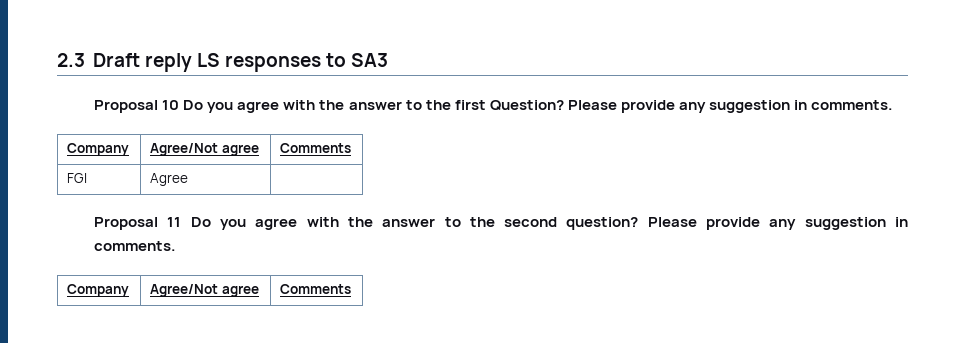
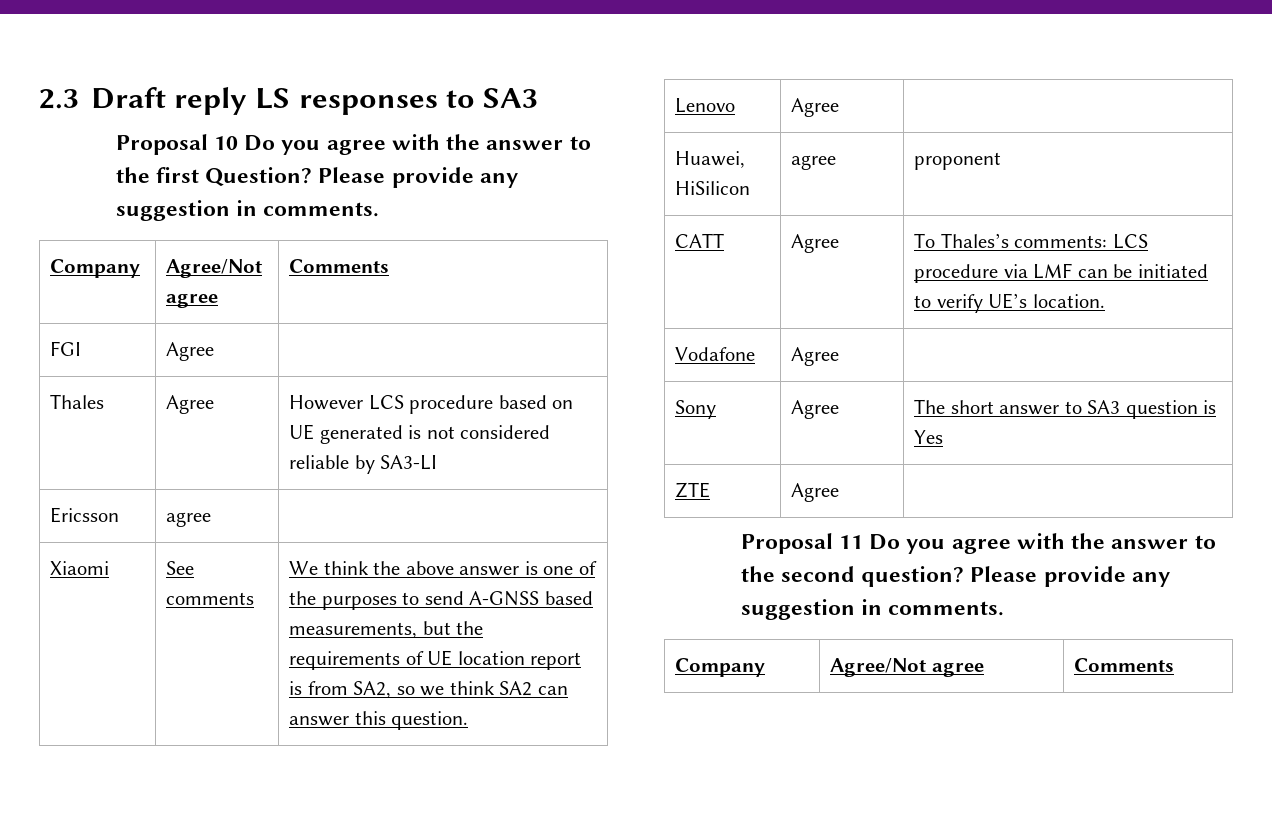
+ Thales | Agree | However LCS procedure based on UE generated is not considered reliable by SA3-LI
+ Ericsson | agree |
+ Xiaomi | See comments | We think the above answer is one of the purposes to send A-GNSS based measurements, but the requirements of UE location report is from SA2, so we think SA2 can answer this question.
+ Lenovo | Agree |
+ Huawei, HiSilicon | agree | proponent
+ CATT | Agree | To Thales’s comments: LCS procedure via LMF can be initiated to verify UE’s location.
+ Vodafone | Agree |
+ Sony | Agree | The short answer to SA3 question is Yes
+ ZTE | Agree |

